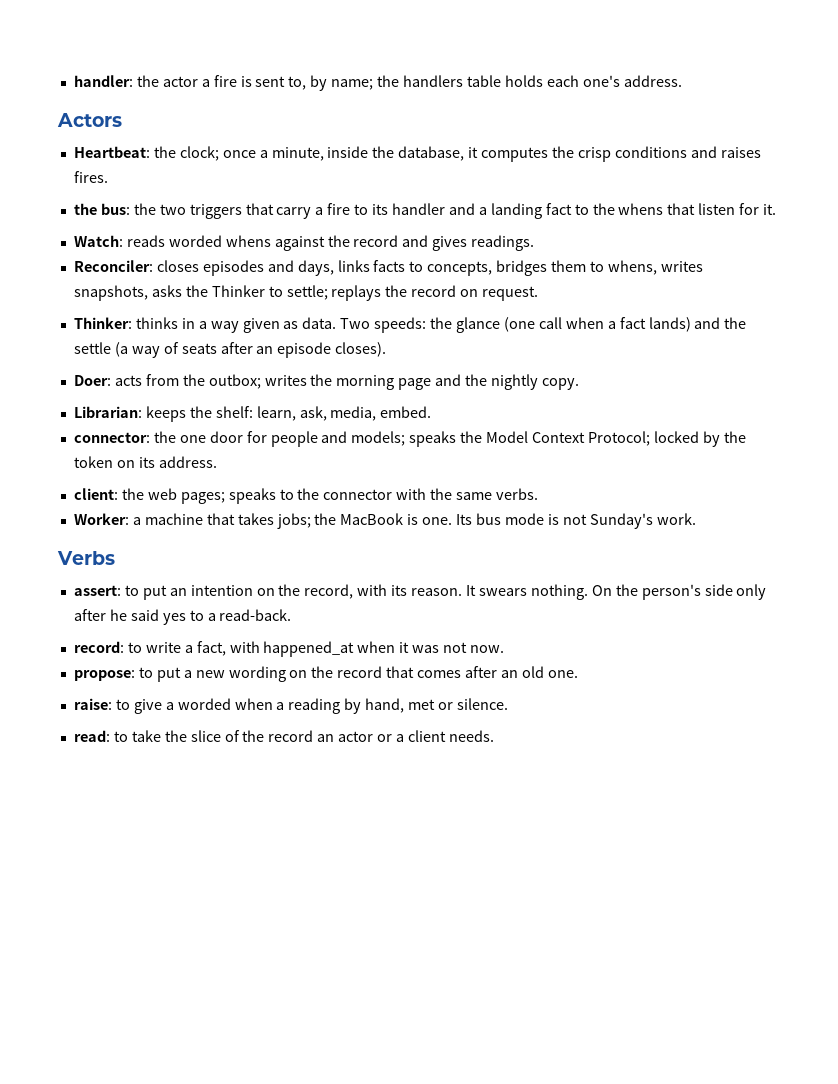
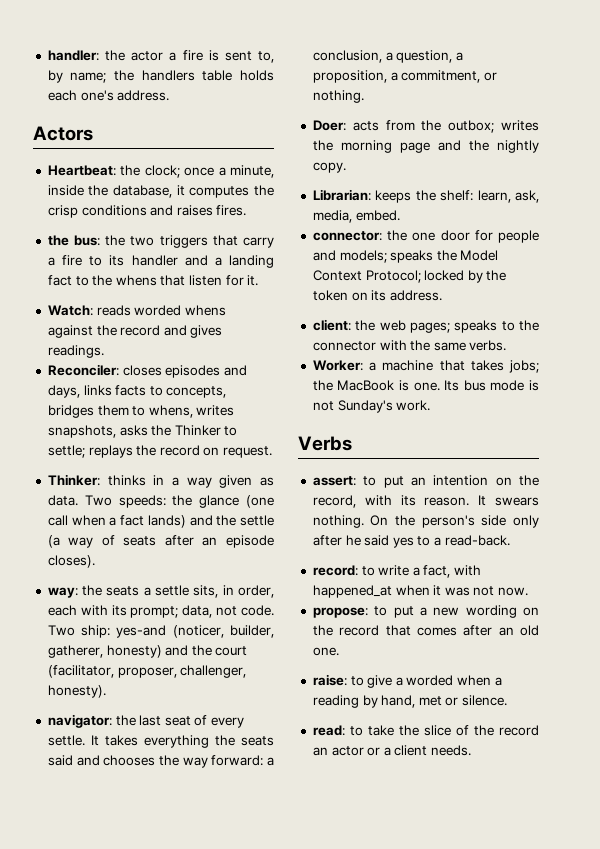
+ way: the seats a settle sits, in order, each with its prompt; data, not code. Two ship: yes-and (noticer, builder, gatherer, honesty) and the court (facilitator, proposer, challenger, honesty).
+ navigator: the last seat of every settle. It takes everything the seats said and chooses the way forward: a conclusion, a question, a proposition, a commitment, or nothing.

